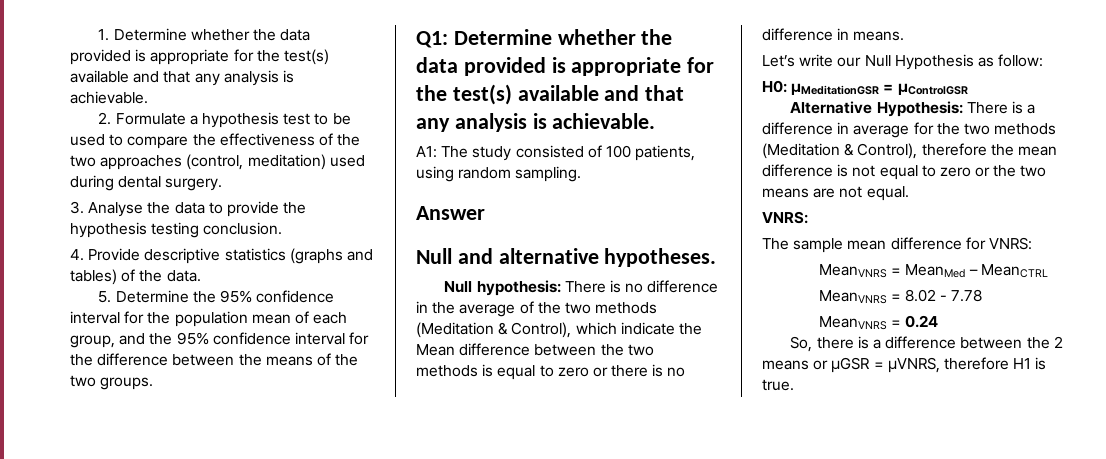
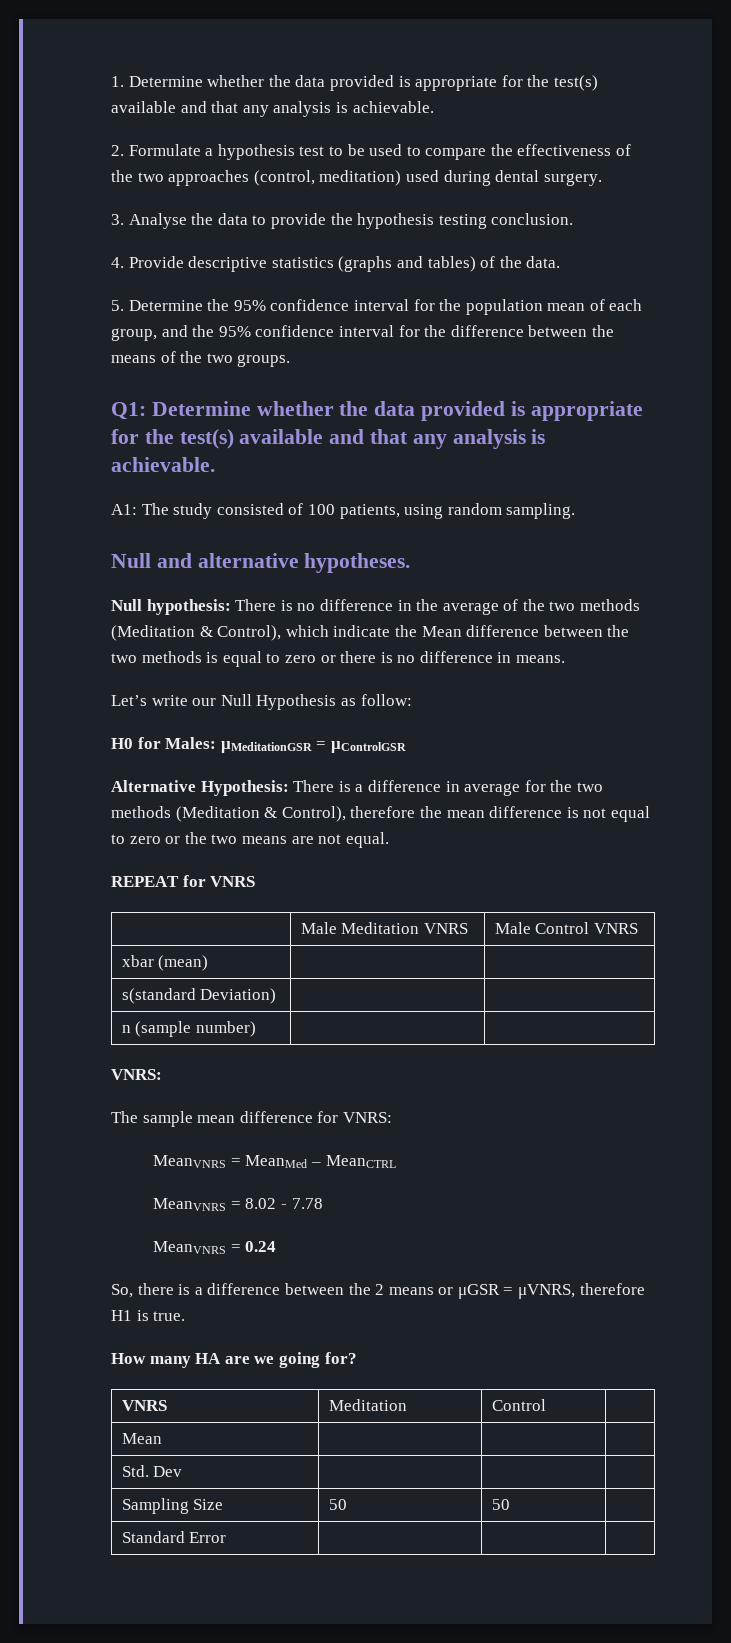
- Answer
- H0: μMeditationGSR = μControlGSR
+ H0 for Males: μMeditationGSR = μControlGSR
+ REPEAT for VNRS
+ | Male Meditation VNRS | Male Control VNRS
+ xbar (mean) | |
+ s(standard Deviation) | |
+ n (sample number) | |
+ How many HA are we going for?
+ VNRS | Meditation | Control |
+ Mean | | |
+ Std. Dev | | |
+ Sampling Size | 50 | 50 |
+ Standard Error | | |

